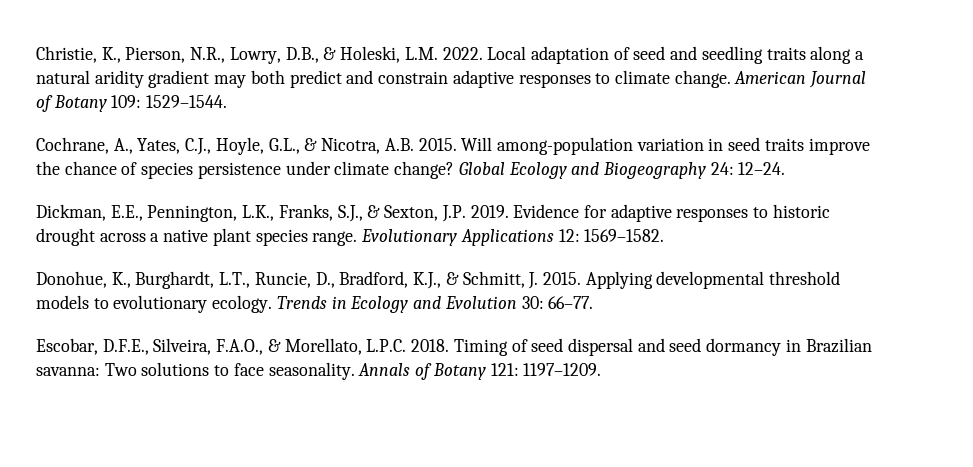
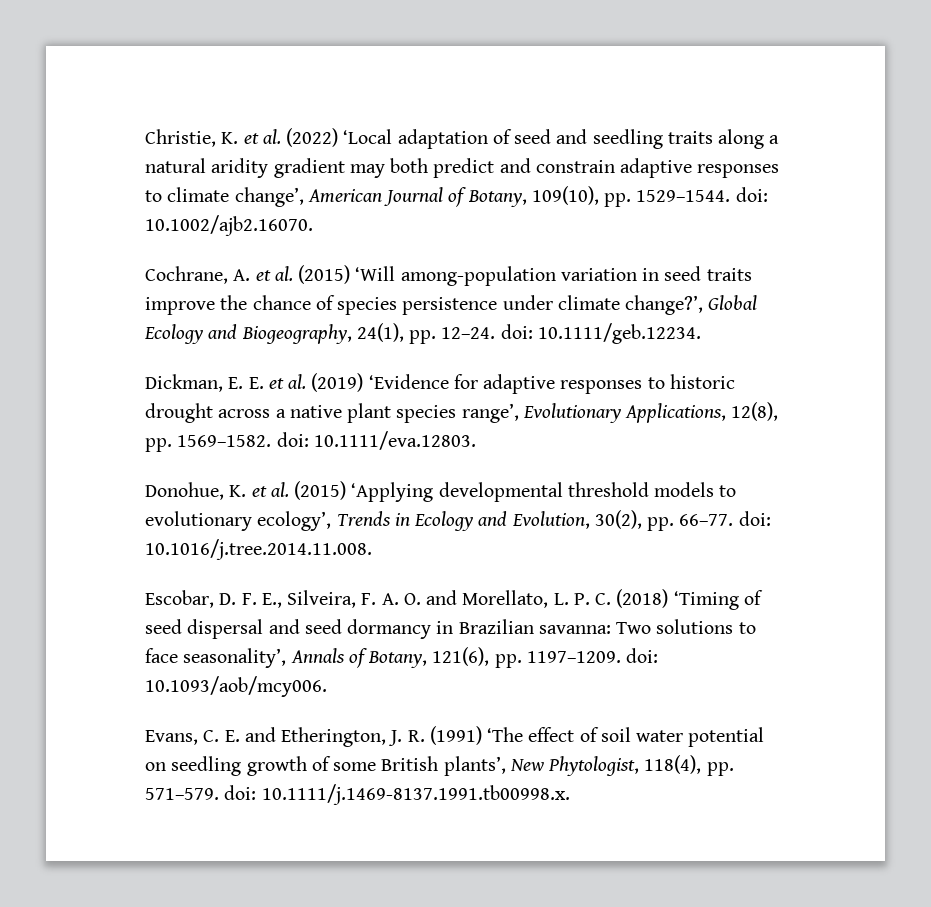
- Christie, K., Pierson, N.R., Lowry, D.B., & Holeski, L.M. 2022. Local adaptation of seed and seedling traits along a natural aridity gradient may both predict and constrain adaptive responses to climate change. American Journal of Botany 109: 1529–1544.
+ Christie, K. et al. (2022) ‘Local adaptation of seed and seedling traits along a natural aridity gradient may both predict and constrain adaptive responses to climate change’, American Journal of Botany, 109(10), pp. 1529–1544. doi: 10.1002/ajb2.16070.
- Cochrane, A., Yates, C.J., Hoyle, G.L., & Nicotra, A.B. 2015. Will among-population variation in seed traits improve the chance of species persistence under climate change? Global Ecology and Biogeography 24: 12–24.
+ Cochrane, A. et al. (2015) ‘Will among-population variation in seed traits improve the chance of species persistence under climate change?’, Global Ecology and Biogeography, 24(1), pp. 12–24. doi: 10.1111/geb.12234.
- Dickman, E.E., Pennington, L.K., Franks, S.J., & Sexton, J.P. 2019. Evidence for adaptive responses to historic drought across a native plant species range. Evolutionary Applications 12: 1569–1582.
+ Dickman, E. E. et al. (2019) ‘Evidence for adaptive responses to historic drought across a native plant species range’, Evolutionary Applications, 12(8), pp. 1569–1582. doi: 10.1111/eva.12803.
- Donohue, K., Burghardt, L.T., Runcie, D., Bradford, K.J., & Schmitt, J. 2015. Applying developmental threshold models to evolutionary ecology. Trends in Ecology and Evolution 30: 66–77.
+ Donohue, K. et al. (2015) ‘Applying developmental threshold models to evolutionary ecology’, Trends in Ecology and Evolution, 30(2), pp. 66–77. doi: 10.1016/j.tree.2014.11.008.
- Escobar, D.F.E., Silveira, F.A.O., & Morellato, L.P.C. 2018. Timing of seed dispersal and seed dormancy in Brazilian savanna: Two solutions to face seasonality. Annals of Botany 121: 1197–1209.
+ Escobar, D. F. E., Silveira, F. A. O. and Morellato, L. P. C. (2018) ‘Timing of seed dispersal and seed dormancy in Brazilian savanna: Two solutions to face seasonality’, Annals of Botany, 121(6), pp. 1197–1209. doi: 10.1093/aob/mcy006.
+ Evans, C. E. and Etherington, J. R. (1991) ‘The effect of soil water potential on seedling growth of some British plants’, New Phytologist, 118(4), pp. 571–579. doi: 10.1111/j.1469-8137.1991.tb00998.x.

